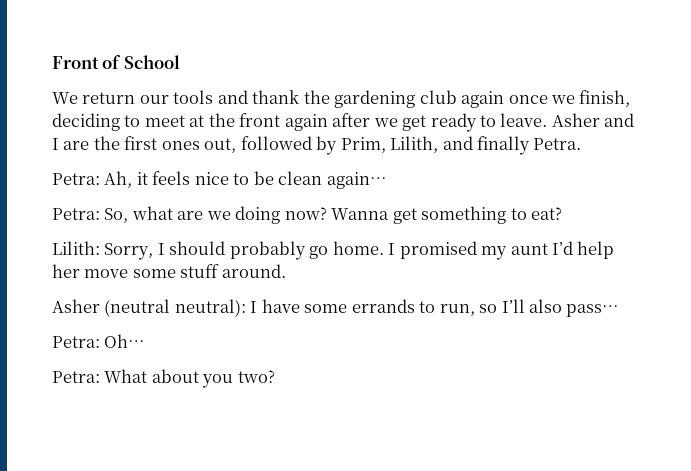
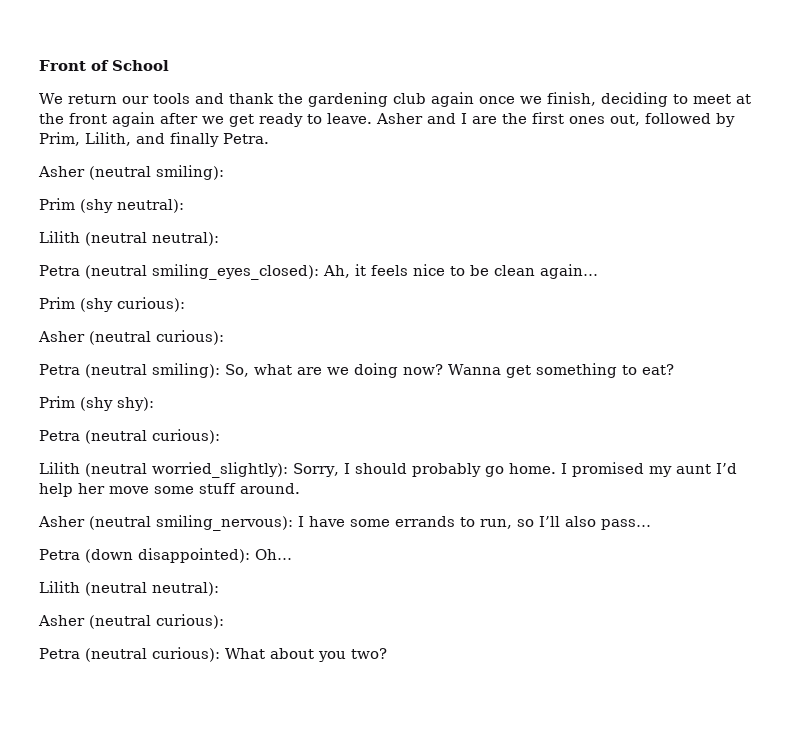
- Petra: Ah, it feels nice to be clean again…
+ Asher (neutral smiling):
+ Prim (shy neutral):
+ Lilith (neutral neutral):
+ Petra (neutral smiling_eyes_closed): Ah, it feels nice to be clean again…
- Petra: So, what are we doing now?
+ Prim (shy curious):
+ Asher (neutral curious):
+ Petra (neutral smiling): So, what are we doing now?
- Lilith: Sorry, I should probably go home.
+ Prim (shy shy):
+ Petra (neutral curious):
+ Lilith (neutral worried_slightly): Sorry, I should probably go home.
- Asher (neutral neutral): I have some errands to run, so I’ll also pass…
+ Asher (neutral smiling_nervous): I have some errands to run, so I’ll also pass…
- Petra: Oh…
- Petra: What about you two?
+ Petra (down disappointed): Oh…
+ Lilith (neutral neutral):
+ Asher (neutral curious):
+ Petra (neutral curious): What about you two?

